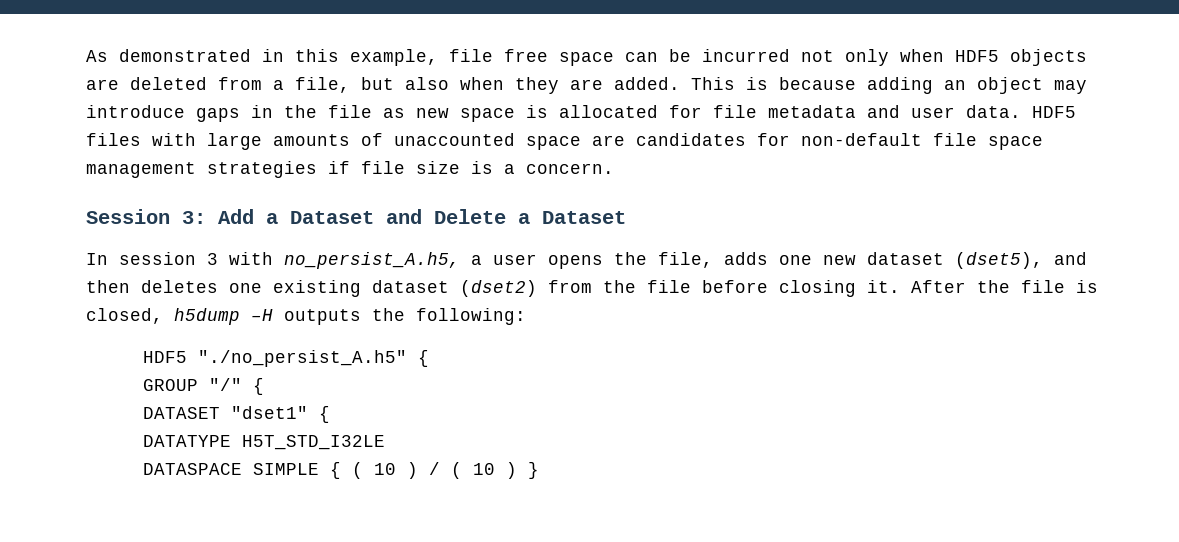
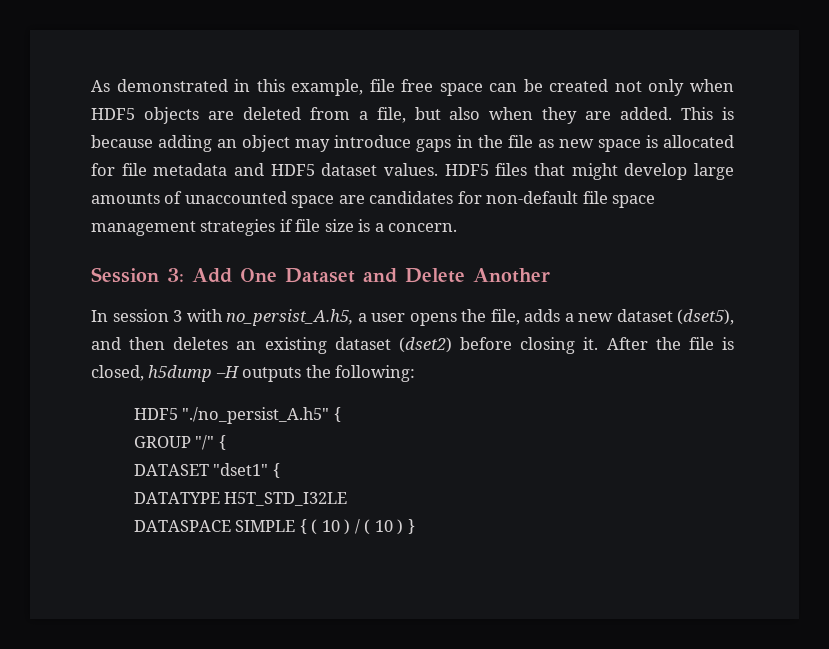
- As demonstrated in this example, file free space can be incurred not only when HDF5 objects are deleted from a file, but also when they are added.
+ As demonstrated in this example, file free space can be created not only when HDF5 objects are deleted from a file, but also when they are added.
- This is because adding an object may introduce gaps in the file as new space is allocated for file metadata and user data. HDF5 files with large amounts of unaccounted space are candidates for non-default file space management strategies if file size is a concern.
+ This is because adding an object may introduce gaps in the file as new space is allocated for file metadata and HDF5 dataset values. HDF5 files that might develop large amounts of unaccounted space are candidates for non-default file space management strategies if file size is a concern.
- Session 3: Add a Dataset and Delete a Dataset
+ Session 3: Add One Dataset and Delete Another
- In session 3 with no_persist_A.h5, a user opens the file, adds one new dataset (dset5), and then deletes one existing dataset (dset2) from the file before closing it.
+ In session 3 with no_persist_A.h5, a user opens the file, adds a new dataset (dset5), and then deletes an existing dataset (dset2) before closing it.

